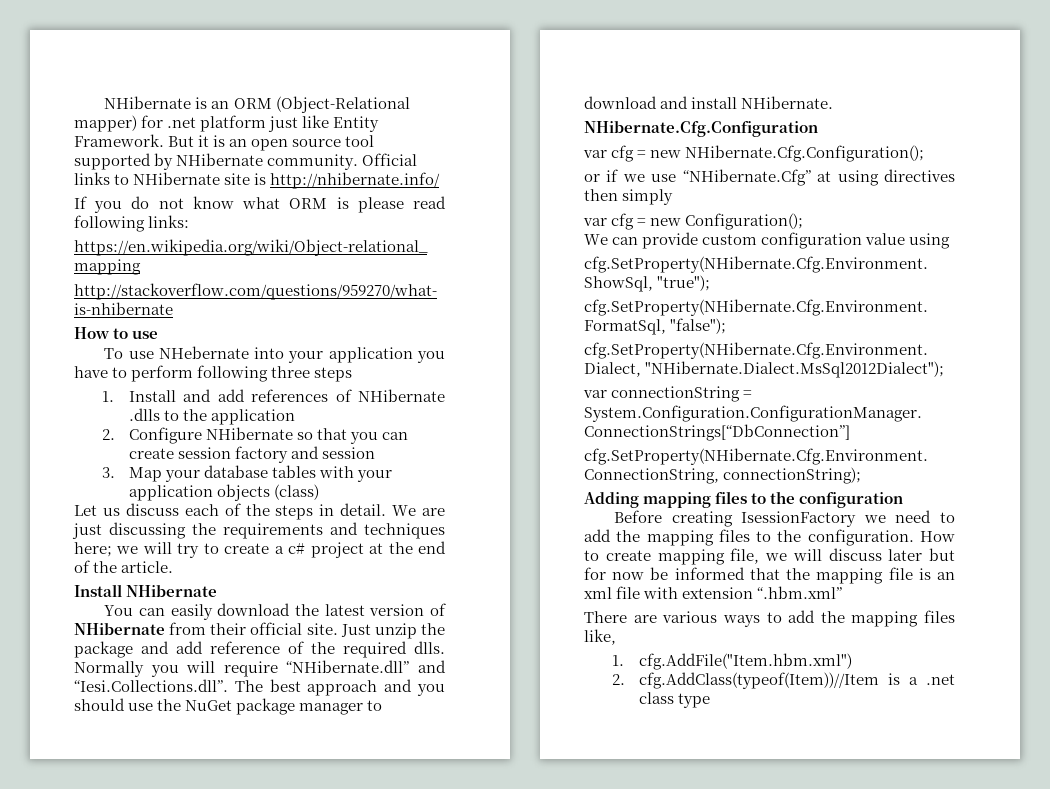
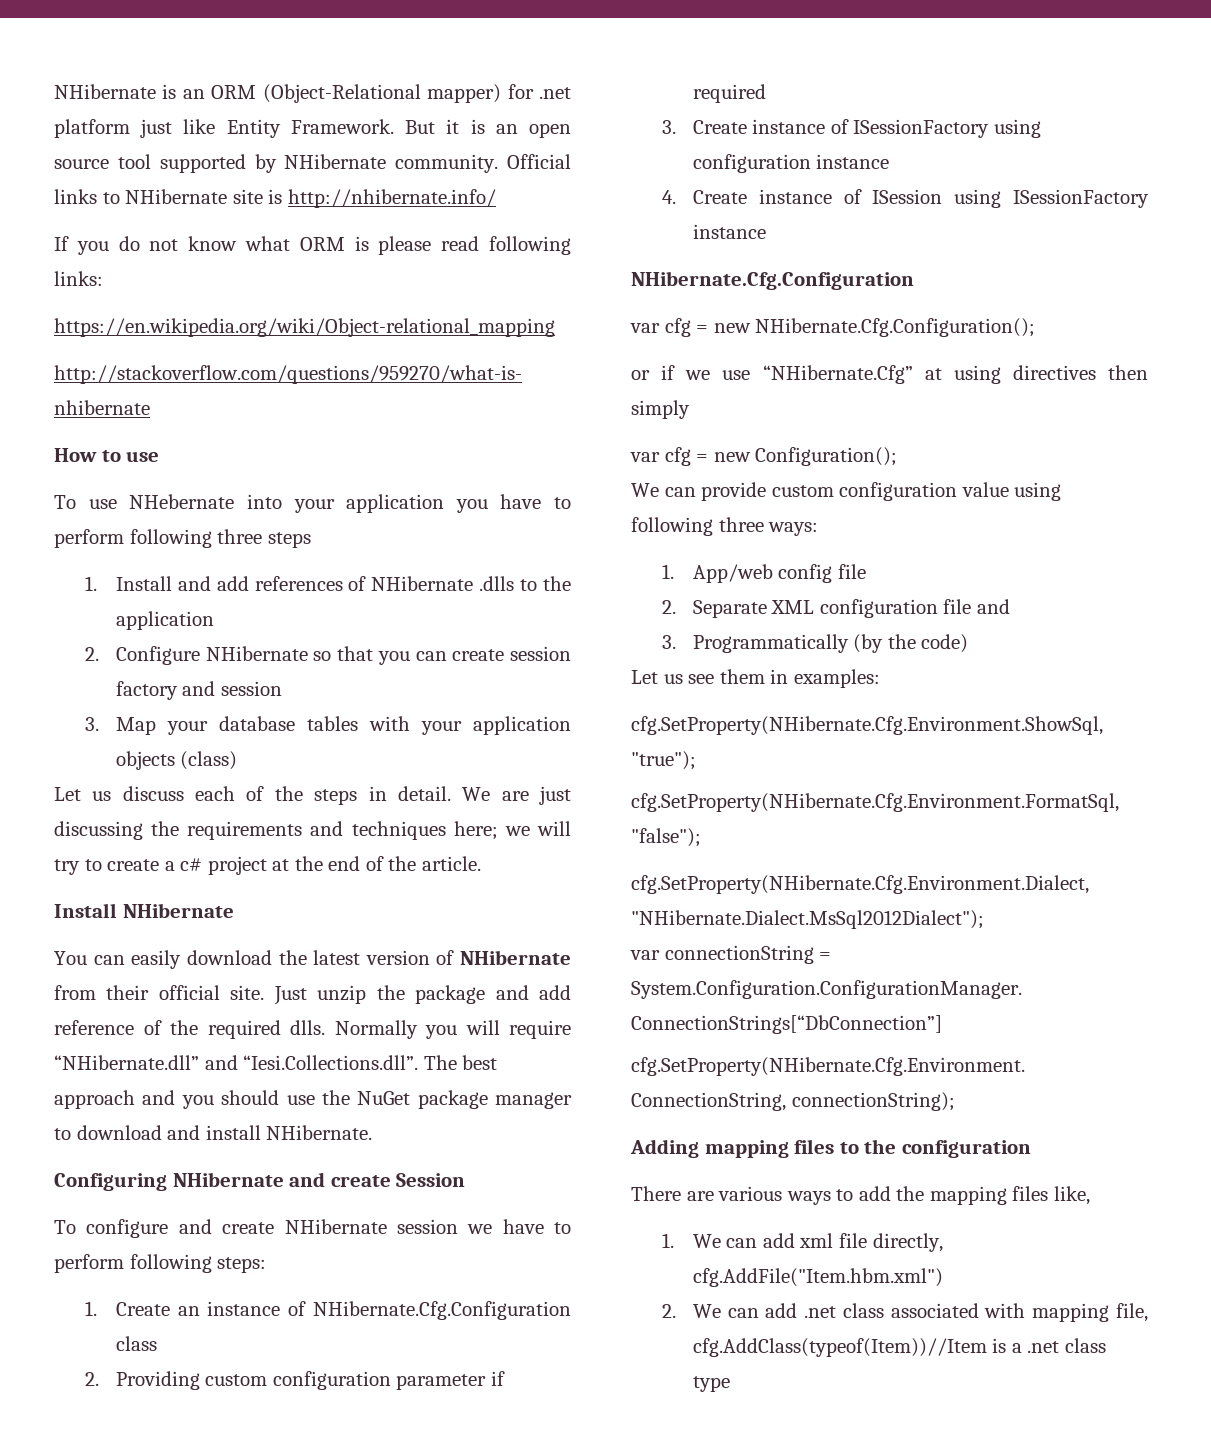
+ Configuring NHibernate and create Session
+ To configure and create NHibernate session we have to perform following steps:
+ 1. Create an instance of NHibernate.Cfg.Configuration class
+ 2. Providing custom configuration parameter if required
+ 3. Create instance of ISessionFactory using configuration instance
+ 4. Create instance of ISession using ISessionFactory instance
- We can provide custom configuration value using
+ We can provide custom configuration value using following three ways:
+ 1. App/web config file
+ 2. Separate XML configuration file and
+ 3. Programmatically (by the code)
+ Let us see them in examples:
- Before creating IsessionFactory we need to add the mapping files to the configuration. How to create mapping file, we will discuss later but for now be informed that the mapping file is an xml file with extension “.hbm.xml”
- 1. cfg.AddFile("Item.hbm.xml")
- 2. cfg.AddClass(typeof(Item))//Item is a .net class type
+ 1. We can add xml file directly, cfg.AddFile("Item.hbm.xml")
+ 2. We can add .net class associated with mapping file, cfg.AddClass(typeof(Item))//Item is a .net class type

